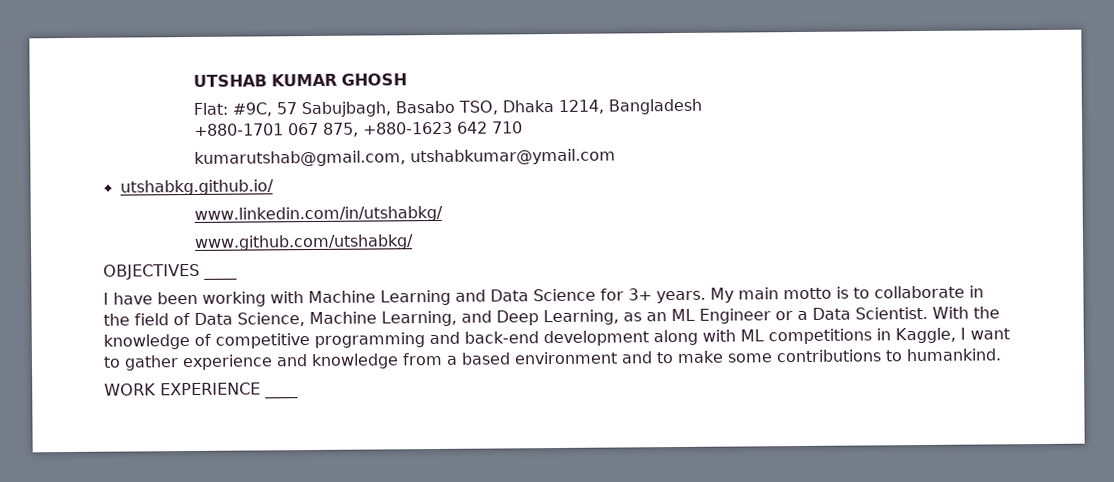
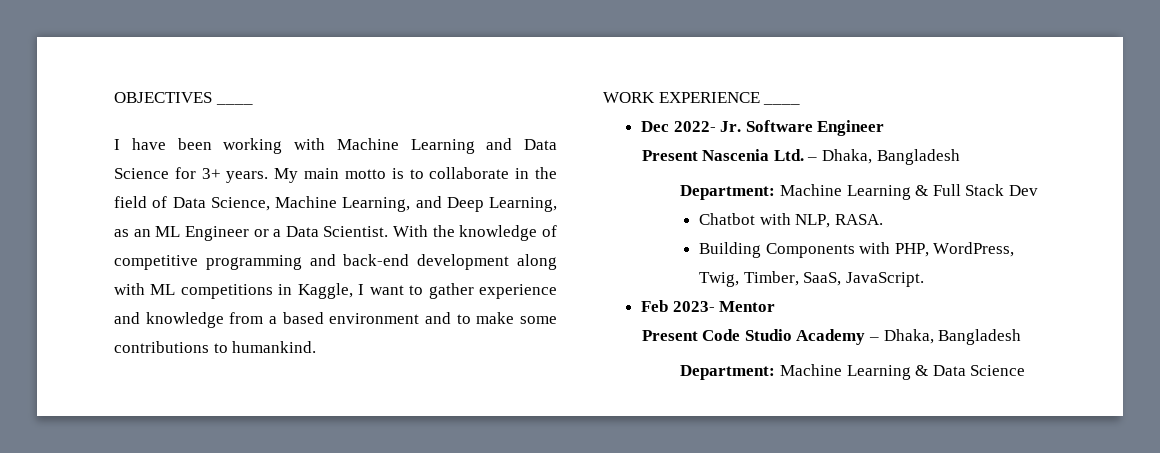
- UTSHAB KUMAR GHOSH
- Flat: #9C, 57 Sabujbagh, Basabo TSO, Dhaka 1214, Bangladesh
- +880-1701 067 875, +880-1623 642 710
- kumarutshab@gmail.com, utshabkumar@ymail.com
- utshabkg.github.io/
- www.linkedin.com/in/utshabkg/
- www.github.com/utshabkg/
+ Dec 2022- Jr. Software Engineer
+ Present Nascenia Ltd. – Dhaka, Bangladesh
+ Department: Machine Learning & Full Stack Dev
+ Chatbot with NLP, RASA.
+ Building Components with PHP, WordPress, Twig, Timber, SaaS, JavaScript.
+ Feb 2023- Mentor
+ Present Code Studio Academy – Dhaka, Bangladesh
+ Department: Machine Learning & Data Science

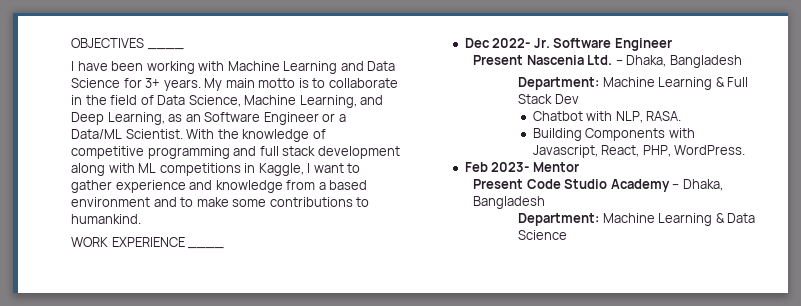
- My main motto is to collaborate in the field of Data Science, Machine Learning, and Deep Learning, as an ML Engineer or a Data Scientist.
+ My main motto is to collaborate in the field of Data Science, Machine Learning, and Deep Learning, as an Software Engineer or a Data/ML Scientist.
- With the knowledge of competitive programming and back-end development along with ML competitions in Kaggle, I want to gather experience and knowledge from a based environment and to make some contributions to humankind.
+ With the knowledge of competitive programming and full stack development along with ML competitions in Kaggle, I want to gather experience and knowledge from a based environment and to make some contributions to humankind.
- Building Components with PHP, WordPress, Twig, Timber, SaaS, JavaScript.
+ Building Components with Javascript, React, PHP, WordPress.

